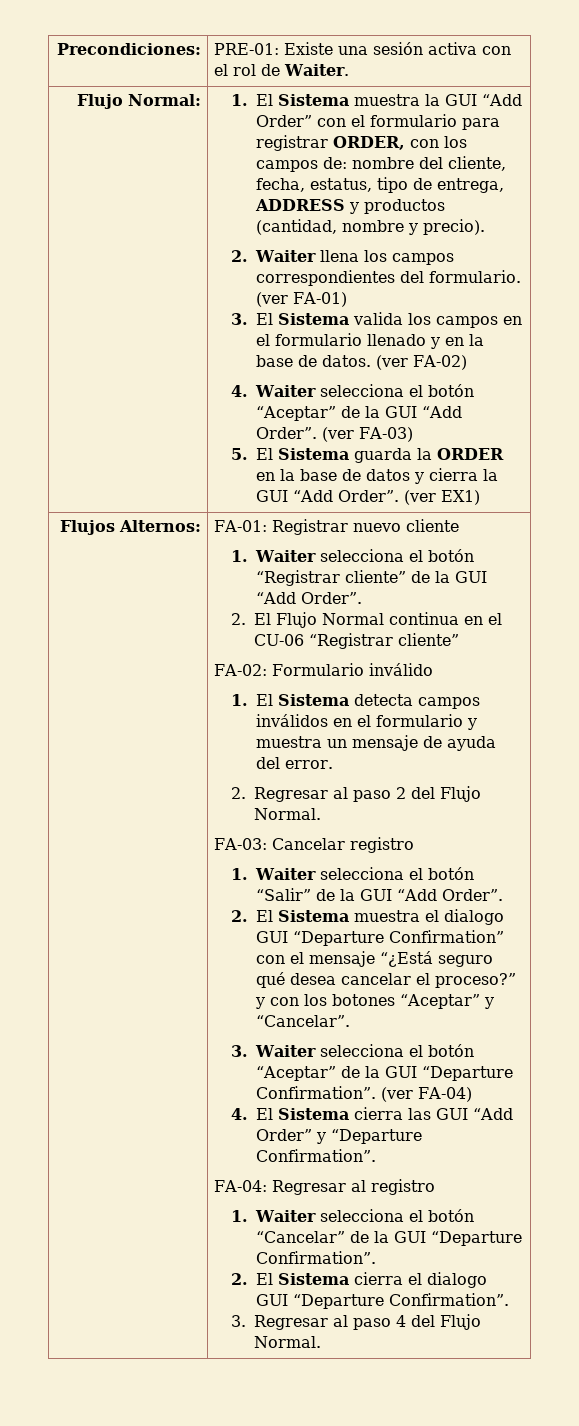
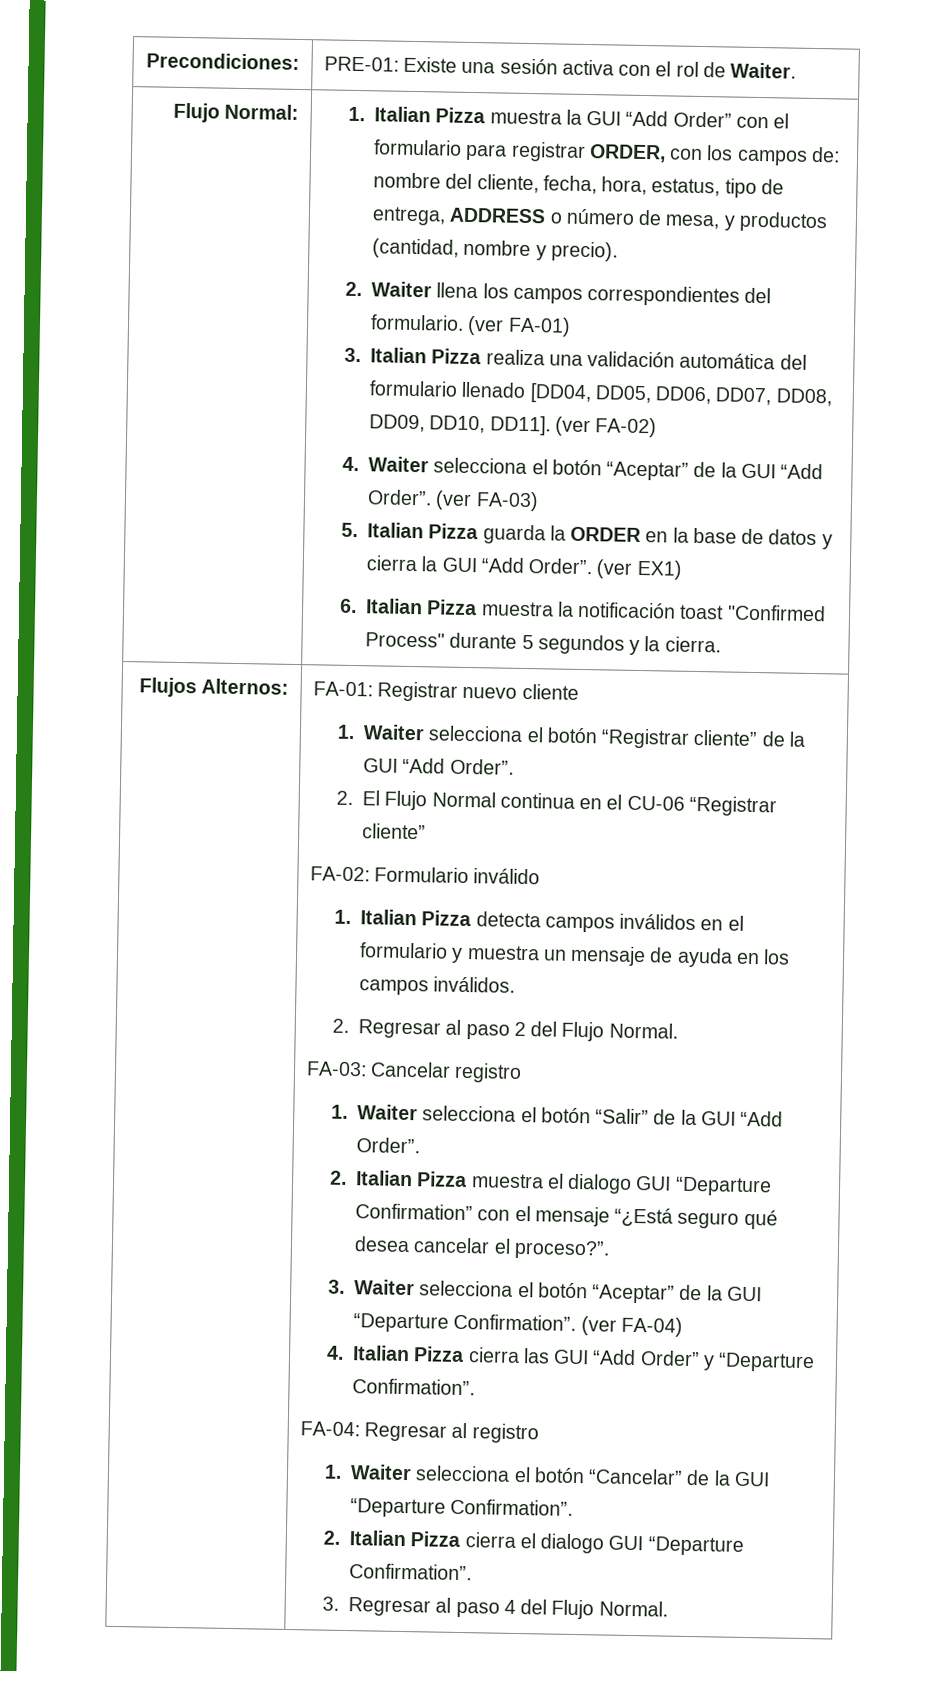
- 1. El Sistema muestra la GUI “Add Order” con el formulario para registrar ORDER, con los campos de: nombre del cliente, fecha, estatus, tipo de entrega, ADDRESS y productos (cantidad, nombre y precio).
+ 1. Italian Pizza muestra la GUI “Add Order” con el formulario para registrar ORDER, con los campos de: nombre del cliente, fecha, hora, estatus, tipo de entrega, ADDRESS o número de mesa, y productos (cantidad, nombre y precio).
- 3. El Sistema valida los campos en el formulario llenado y en la base de datos.
+ 3. Italian Pizza realiza una validación automática del formulario llenado [DD04, DD05, DD06, DD07, DD08, DD09, DD10, DD11].
- 5. El Sistema guarda la ORDER en la base de datos y cierra la GUI “Add Order”.
+ 5. Italian Pizza guarda la ORDER en la base de datos y cierra la GUI “Add Order”.
+ 6. Italian Pizza muestra la notificación toast "Confirmed Process" durante 5 segundos y la cierra.
- 1. El Sistema detecta campos inválidos en el formulario y muestra un mensaje de ayuda del error.
+ 1. Italian Pizza detecta campos inválidos en el formulario y muestra un mensaje de ayuda en los campos inválidos.
- 2. El Sistema muestra el dialogo GUI “Departure Confirmation” con el mensaje “¿Está seguro qué desea cancelar el proceso?” y con los botones “Aceptar” y “Cancelar”.
+ 2. Italian Pizza muestra el dialogo GUI “Departure Confirmation” con el mensaje “¿Está seguro qué desea cancelar el proceso?”.
- 4. El Sistema cierra las GUI “Add Order” y “Departure Confirmation”.
+ 4. Italian Pizza cierra las GUI “Add Order” y “Departure Confirmation”.
- 2. El Sistema cierra el dialogo GUI “Departure Confirmation”.
+ 2. Italian Pizza cierra el dialogo GUI “Departure Confirmation”.

